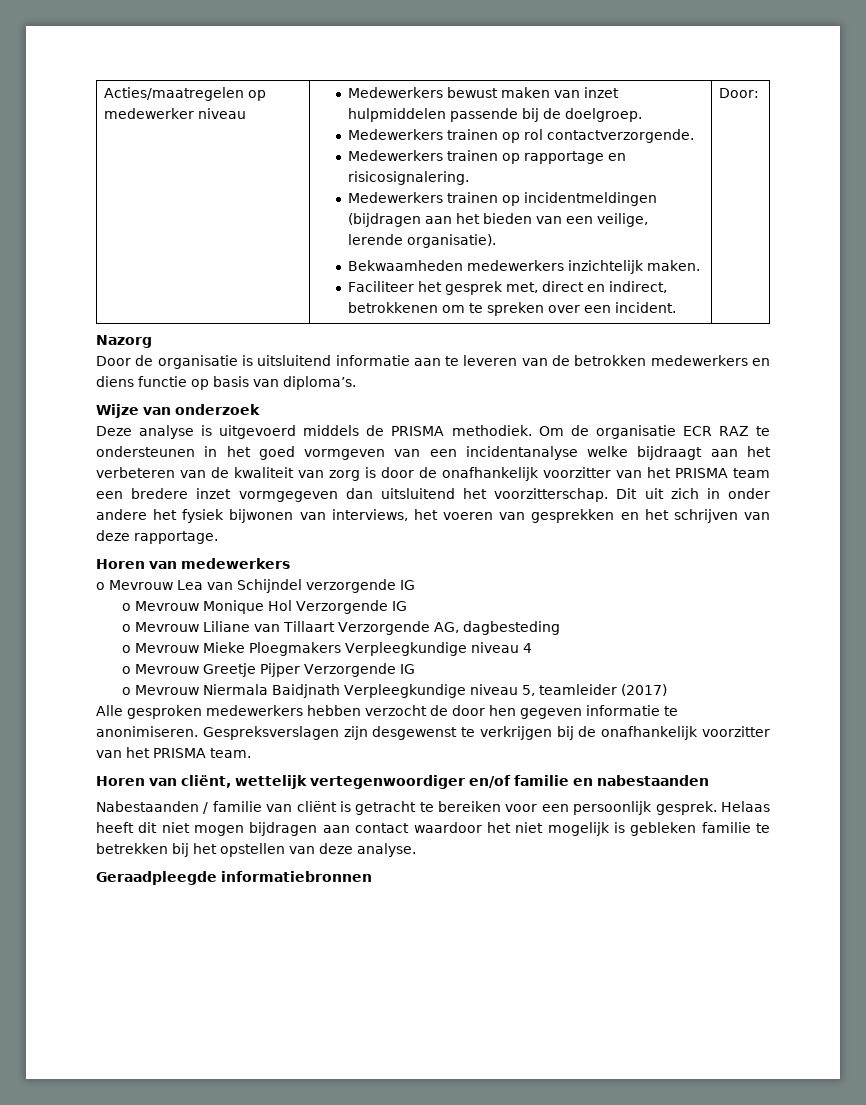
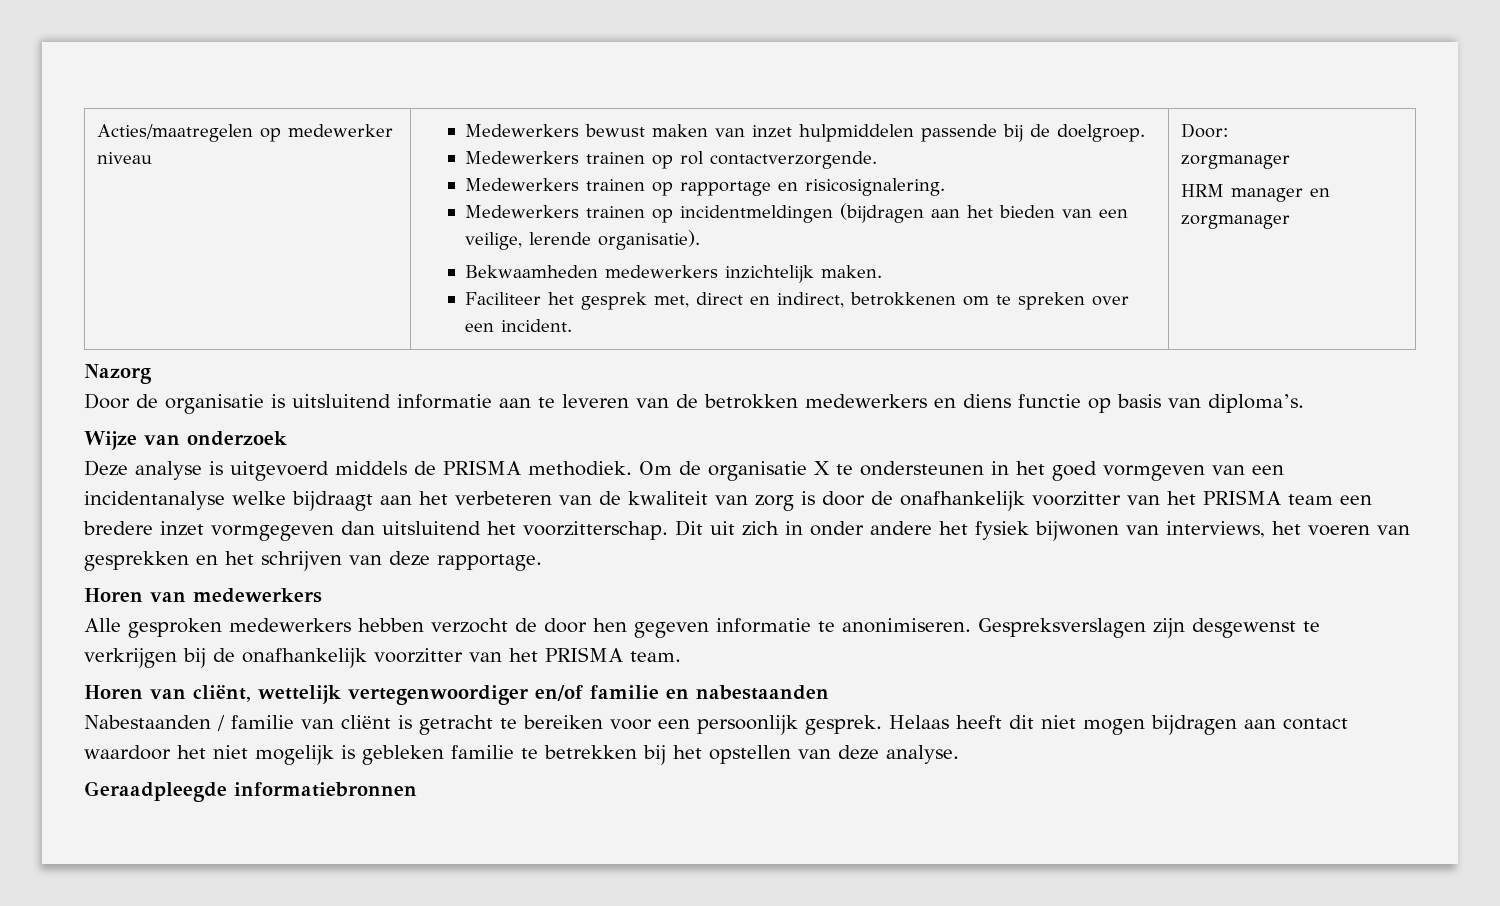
  Door:
+ zorgmanager
+ HRM manager en zorgmanager
- Om de organisatie ECR RAZ te ondersteunen in het goed vormgeven van een incidentanalyse welke bijdraagt aan het verbeteren van de kwaliteit van zorg is door de onafhankelijk voorzitter van het PRISMA team een bredere inzet vormgegeven dan uitsluitend het voorzitterschap.
+ Om de organisatie X te ondersteunen in het goed vormgeven van een incidentanalyse welke bijdraagt aan het verbeteren van de kwaliteit van zorg is door de onafhankelijk voorzitter van het PRISMA team een bredere inzet vormgegeven dan uitsluitend het voorzitterschap.
- o Mevrouw Lea van Schijndel verzorgende IG
- o Mevrouw Monique Hol Verzorgende IG
- o Mevrouw Liliane van Tillaart Verzorgende AG, dagbesteding
- o Mevrouw Mieke Ploegmakers Verpleegkundige niveau 4
- o Mevrouw Greetje Pijper Verzorgende IG
- o Mevrouw Niermala Baidjnath Verpleegkundige niveau 5, teamleider (2017)

